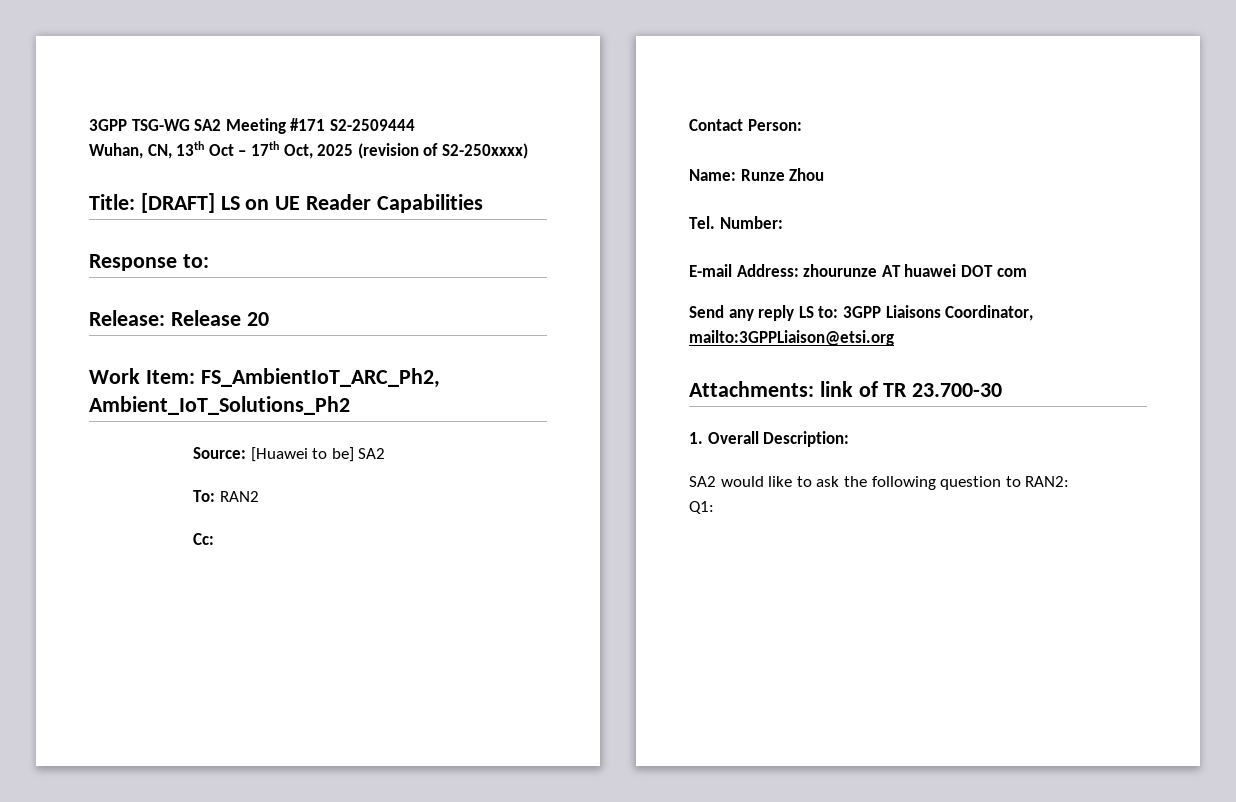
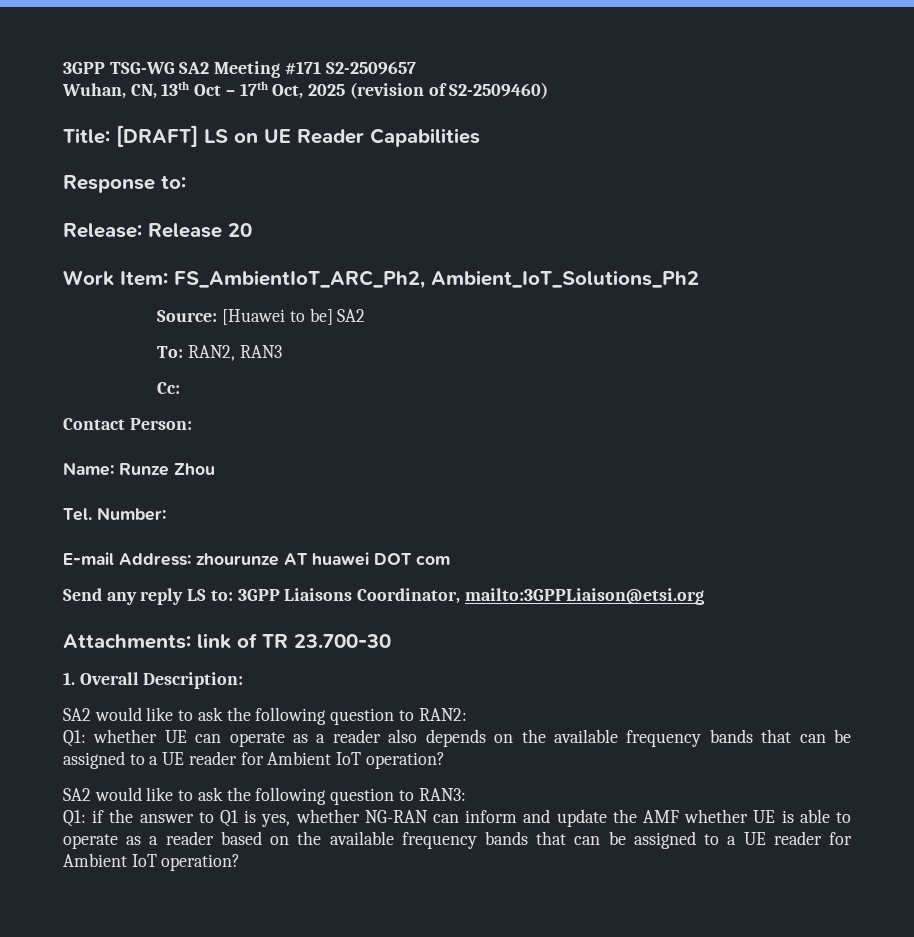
- 3GPP TSG-WG SA2 Meeting #171 S2-2509444
+ 3GPP TSG-WG SA2 Meeting #171 S2-2509657
- Wuhan, CN, 13th Oct – 17th Oct, 2025 (revision of S2-250xxxx)
+ Wuhan, CN, 13th Oct – 17th Oct, 2025 (revision of S2-2509460)
- To: RAN2
+ To: RAN2, RAN3
- Q1:
+ Q1: whether UE can operate as a reader also depends on the available frequency bands that can be assigned to a UE reader for Ambient IoT operation?
+ SA2 would like to ask the following question to RAN3:
+ Q1: if the answer to Q1 is yes, whether NG-RAN can inform and update the AMF whether UE is able to operate as a reader based on the available frequency bands that can be assigned to a UE reader for Ambient IoT operation?

